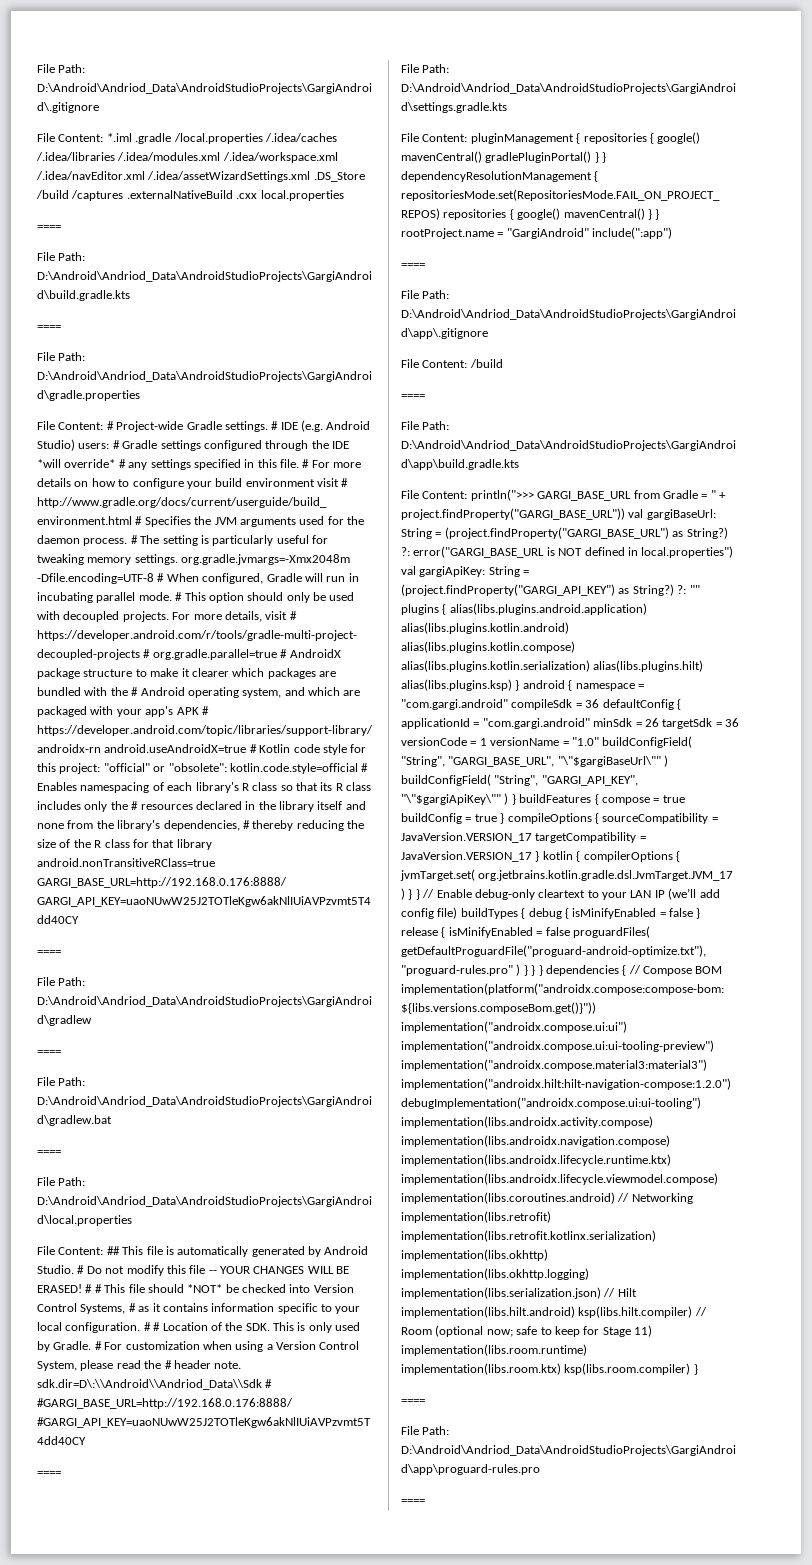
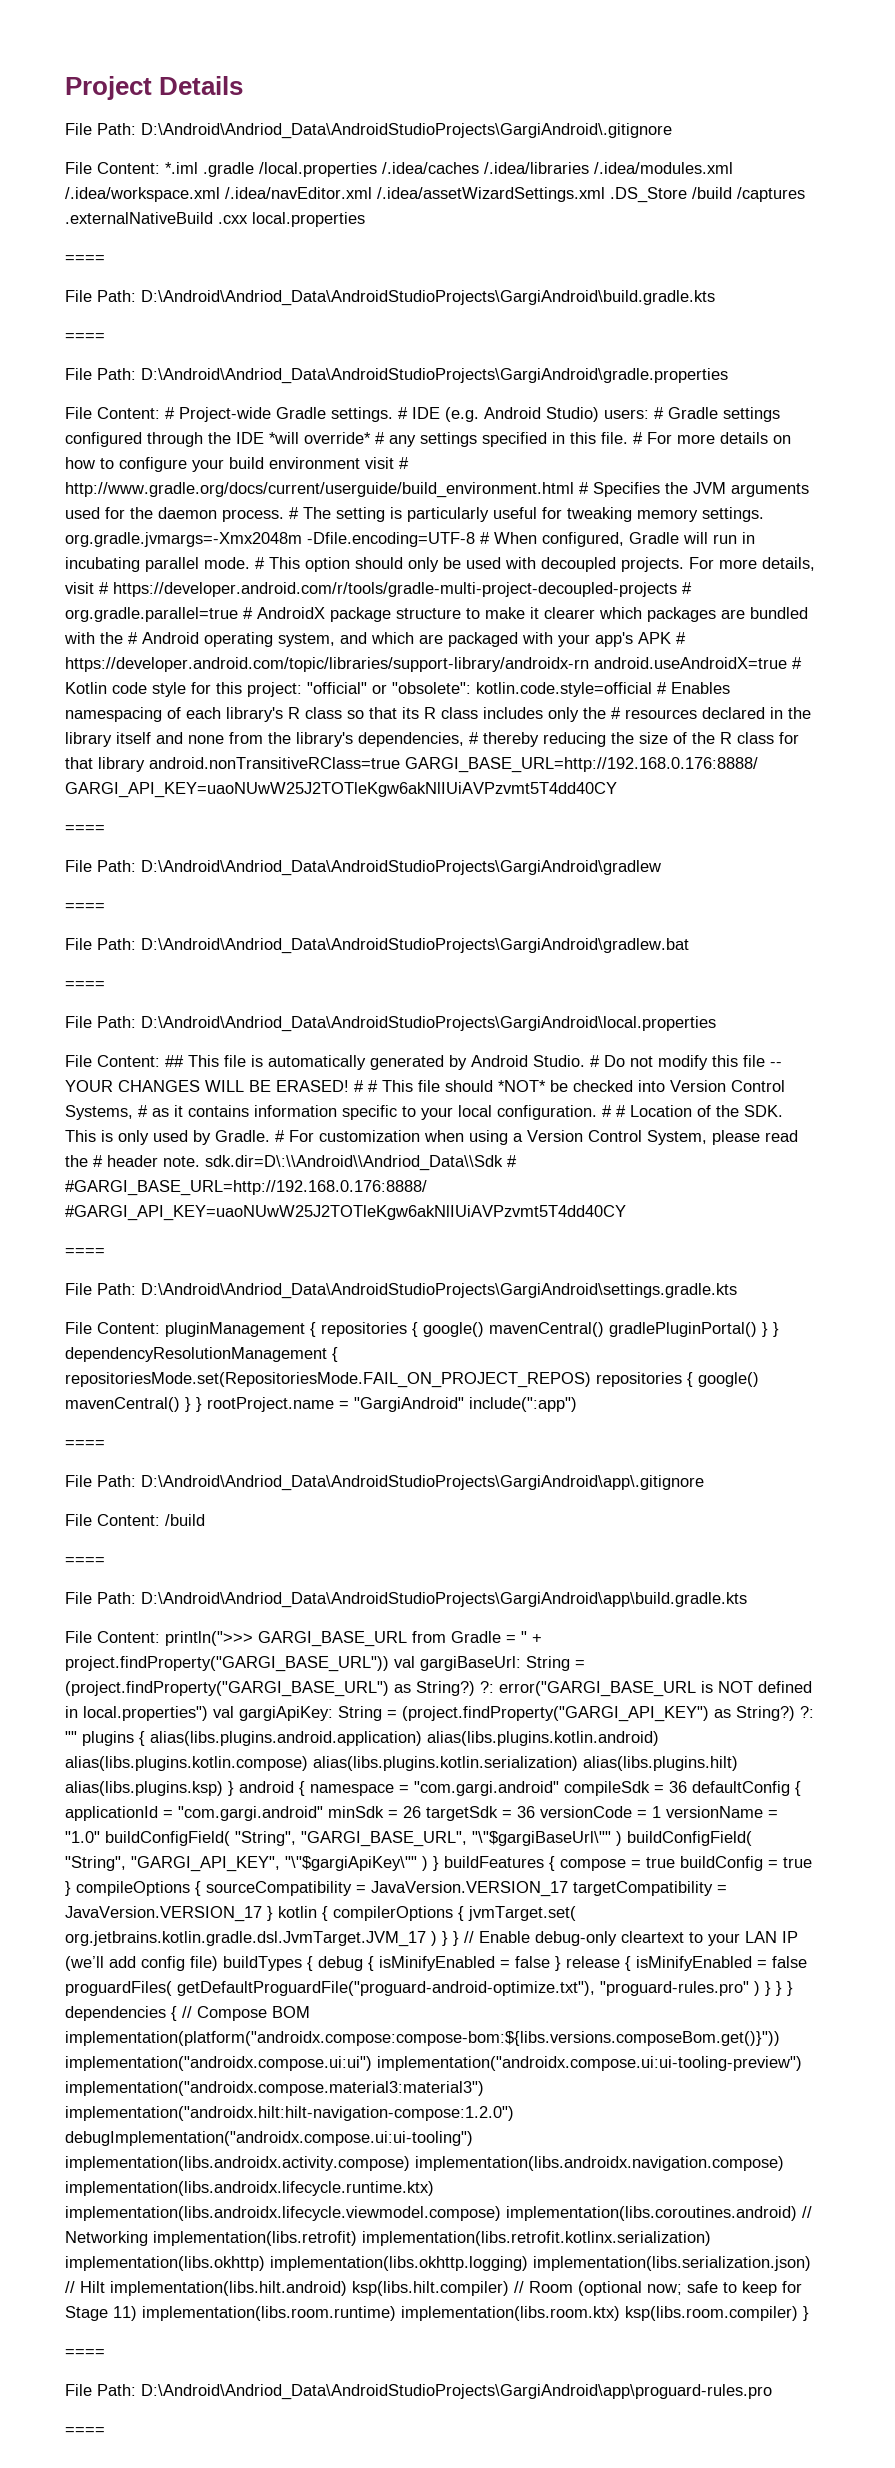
+ Project Details

